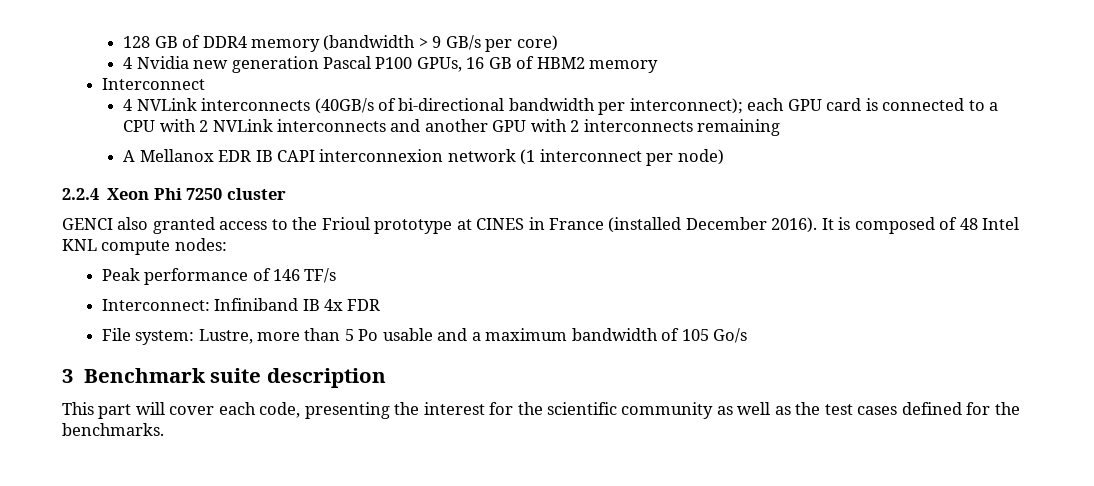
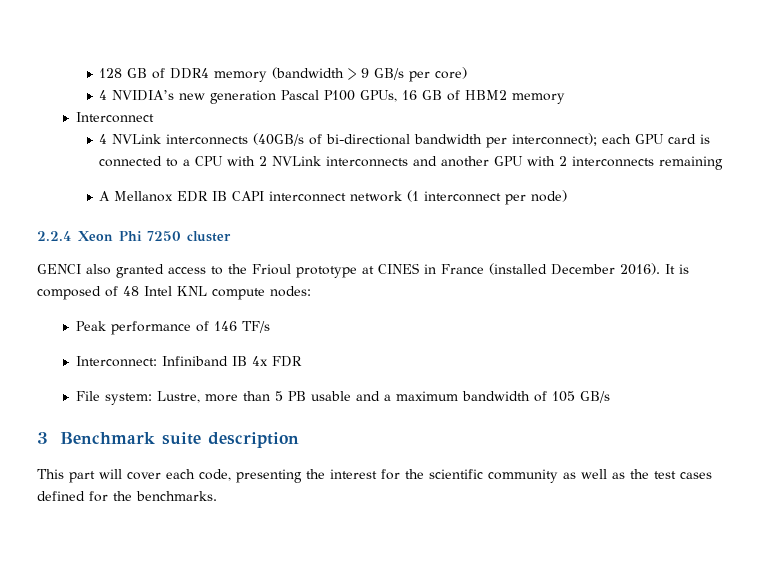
- 4 Nvidia new generation Pascal P100 GPUs, 16 GB of HBM2 memory
+ 4 NVIDIA’s new generation Pascal P100 GPUs, 16 GB of HBM2 memory
- A Mellanox EDR IB CAPI interconnexion network (1 interconnect per node)
+ A Mellanox EDR IB CAPI interconnect network (1 interconnect per node)
- File system: Lustre, more than 5 Po usable and a maximum bandwidth of 105 Go/s
+ File system: Lustre, more than 5 PB usable and a maximum bandwidth of 105 GB/s

